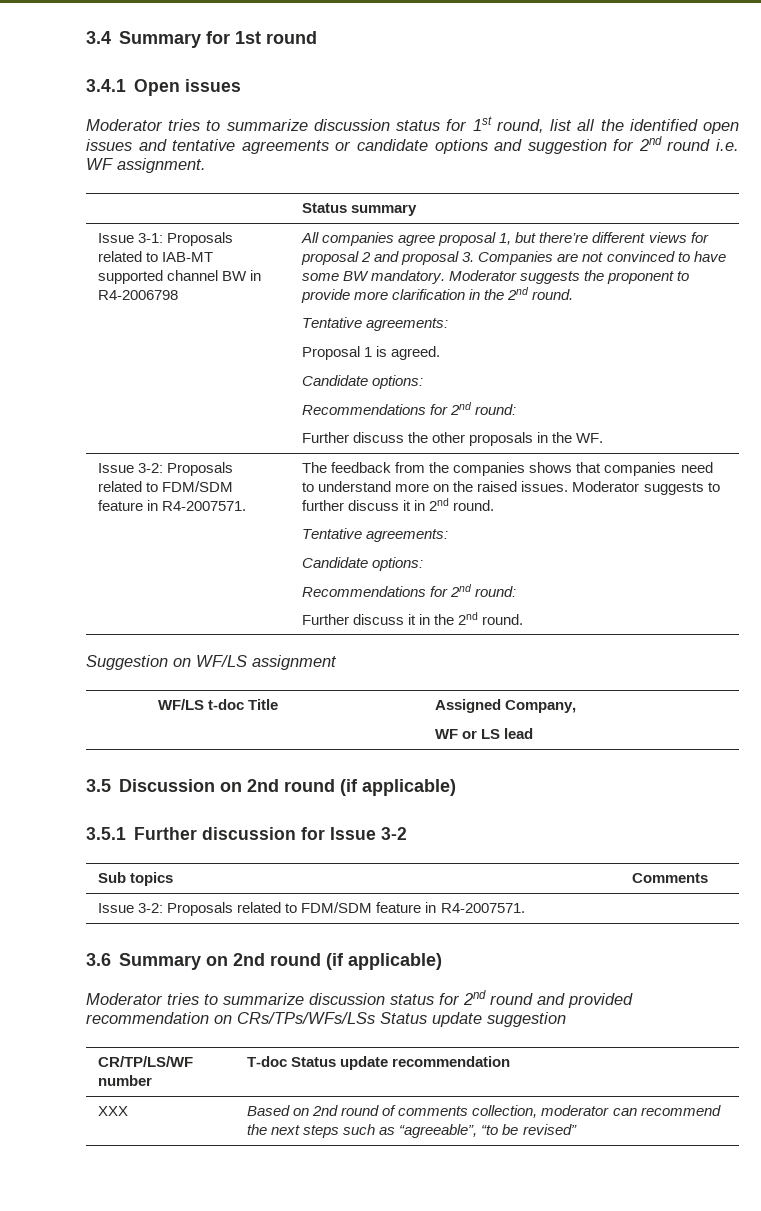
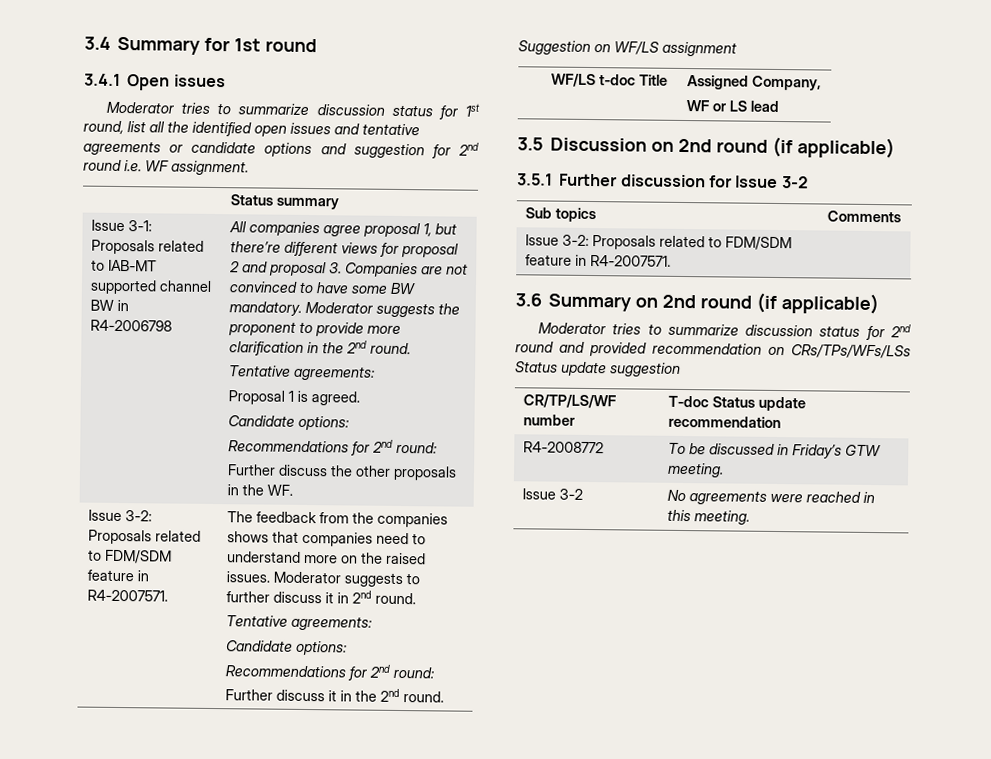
- XXX | Based on 2nd round of comments collection, moderator can recommend the next steps such as “agreeable”, “to be revised”
+ R4-2008772 | To be discussed in Friday’s GTW meeting.
+ Issue 3-2 | No agreements were reached in this meeting.

